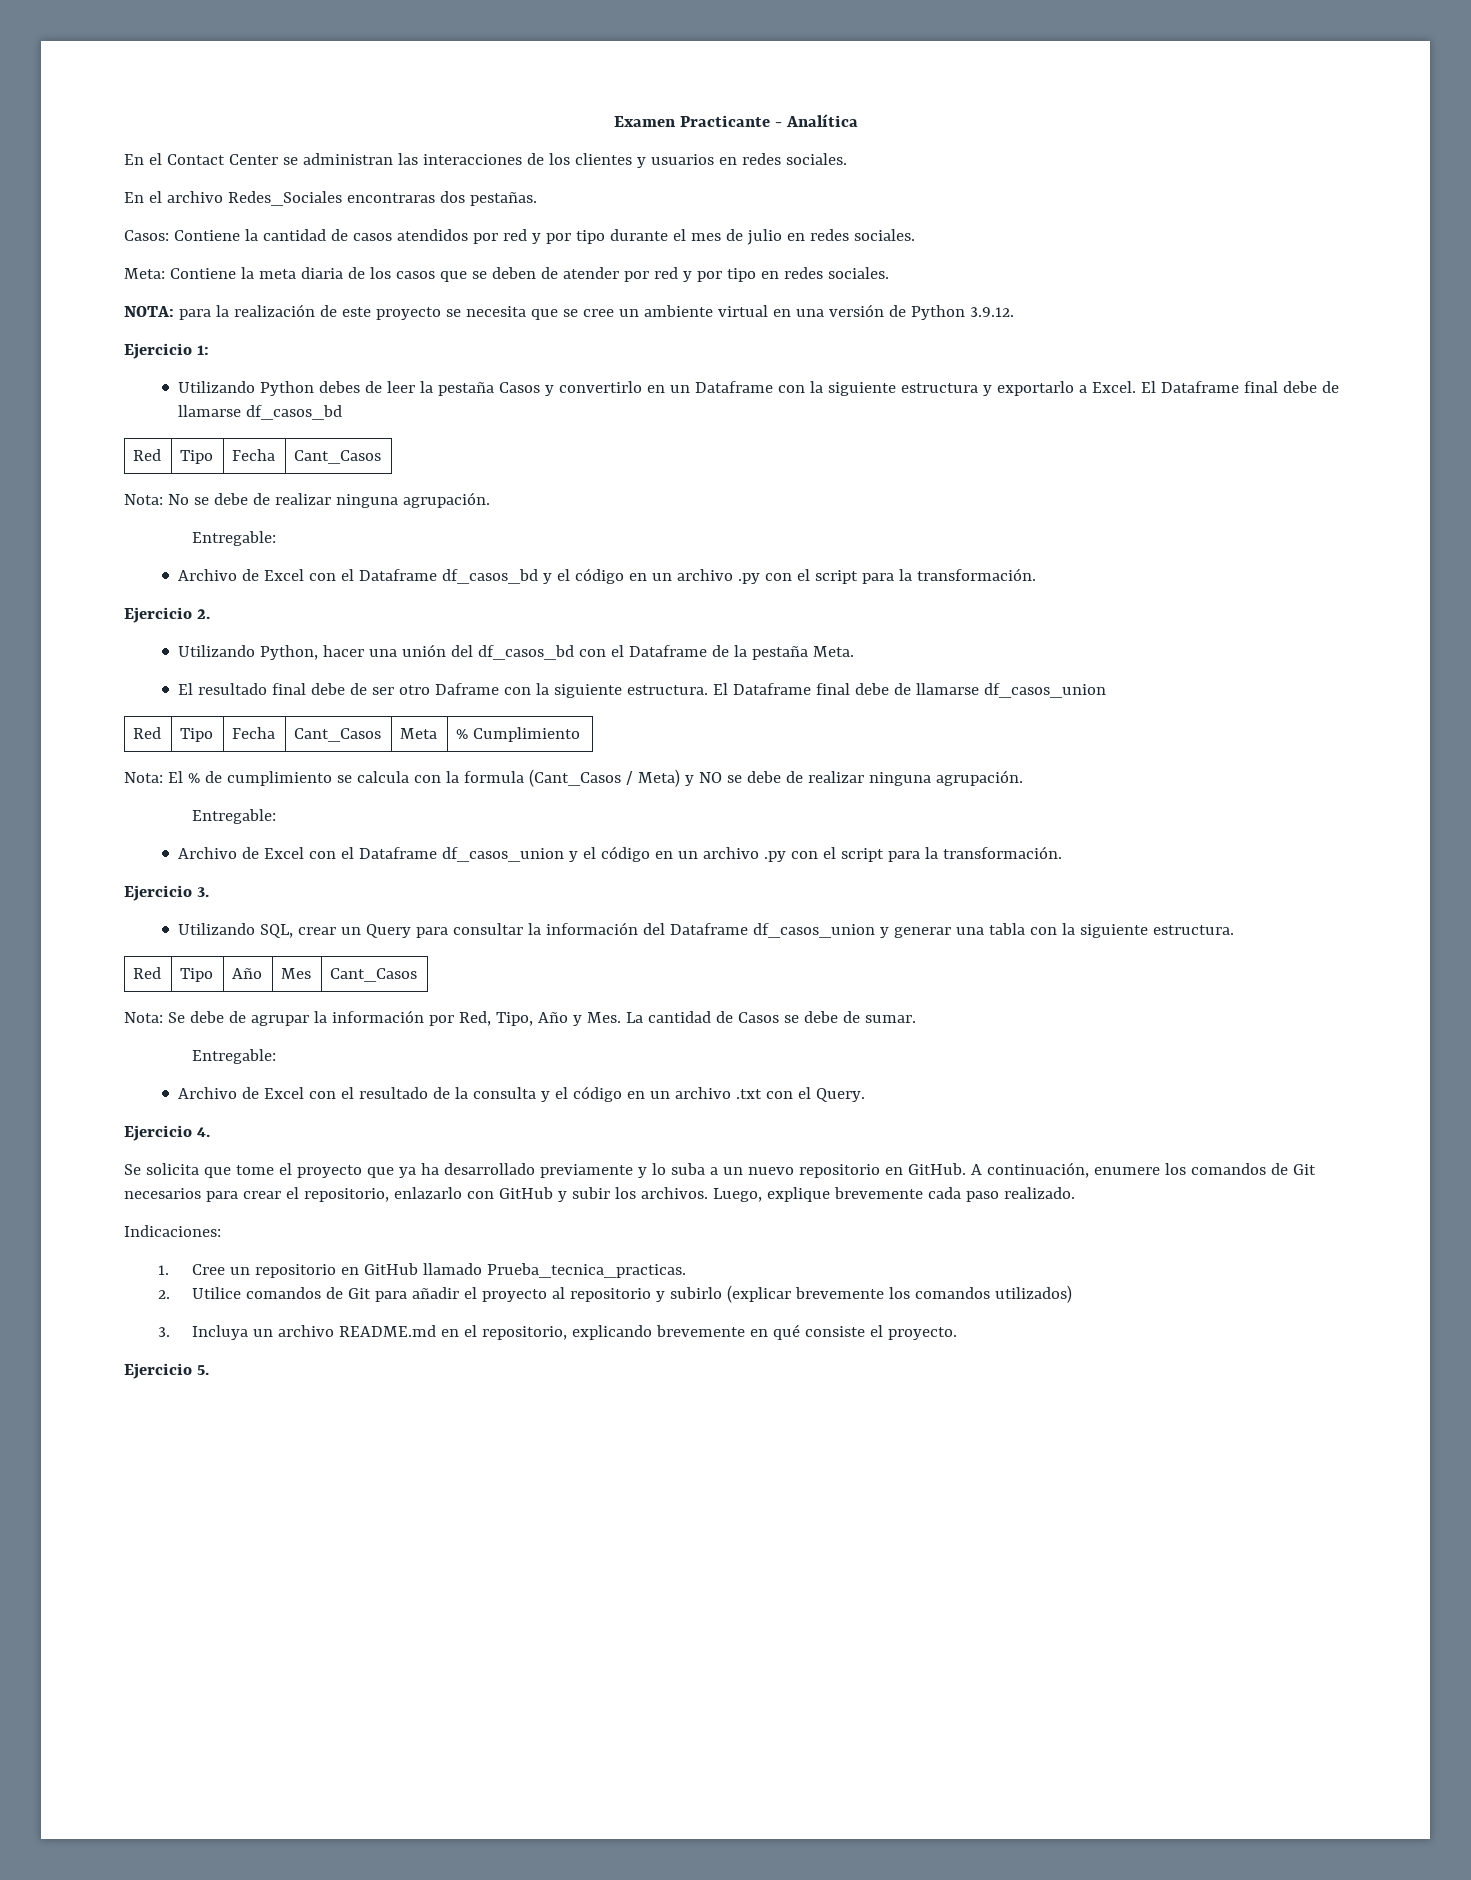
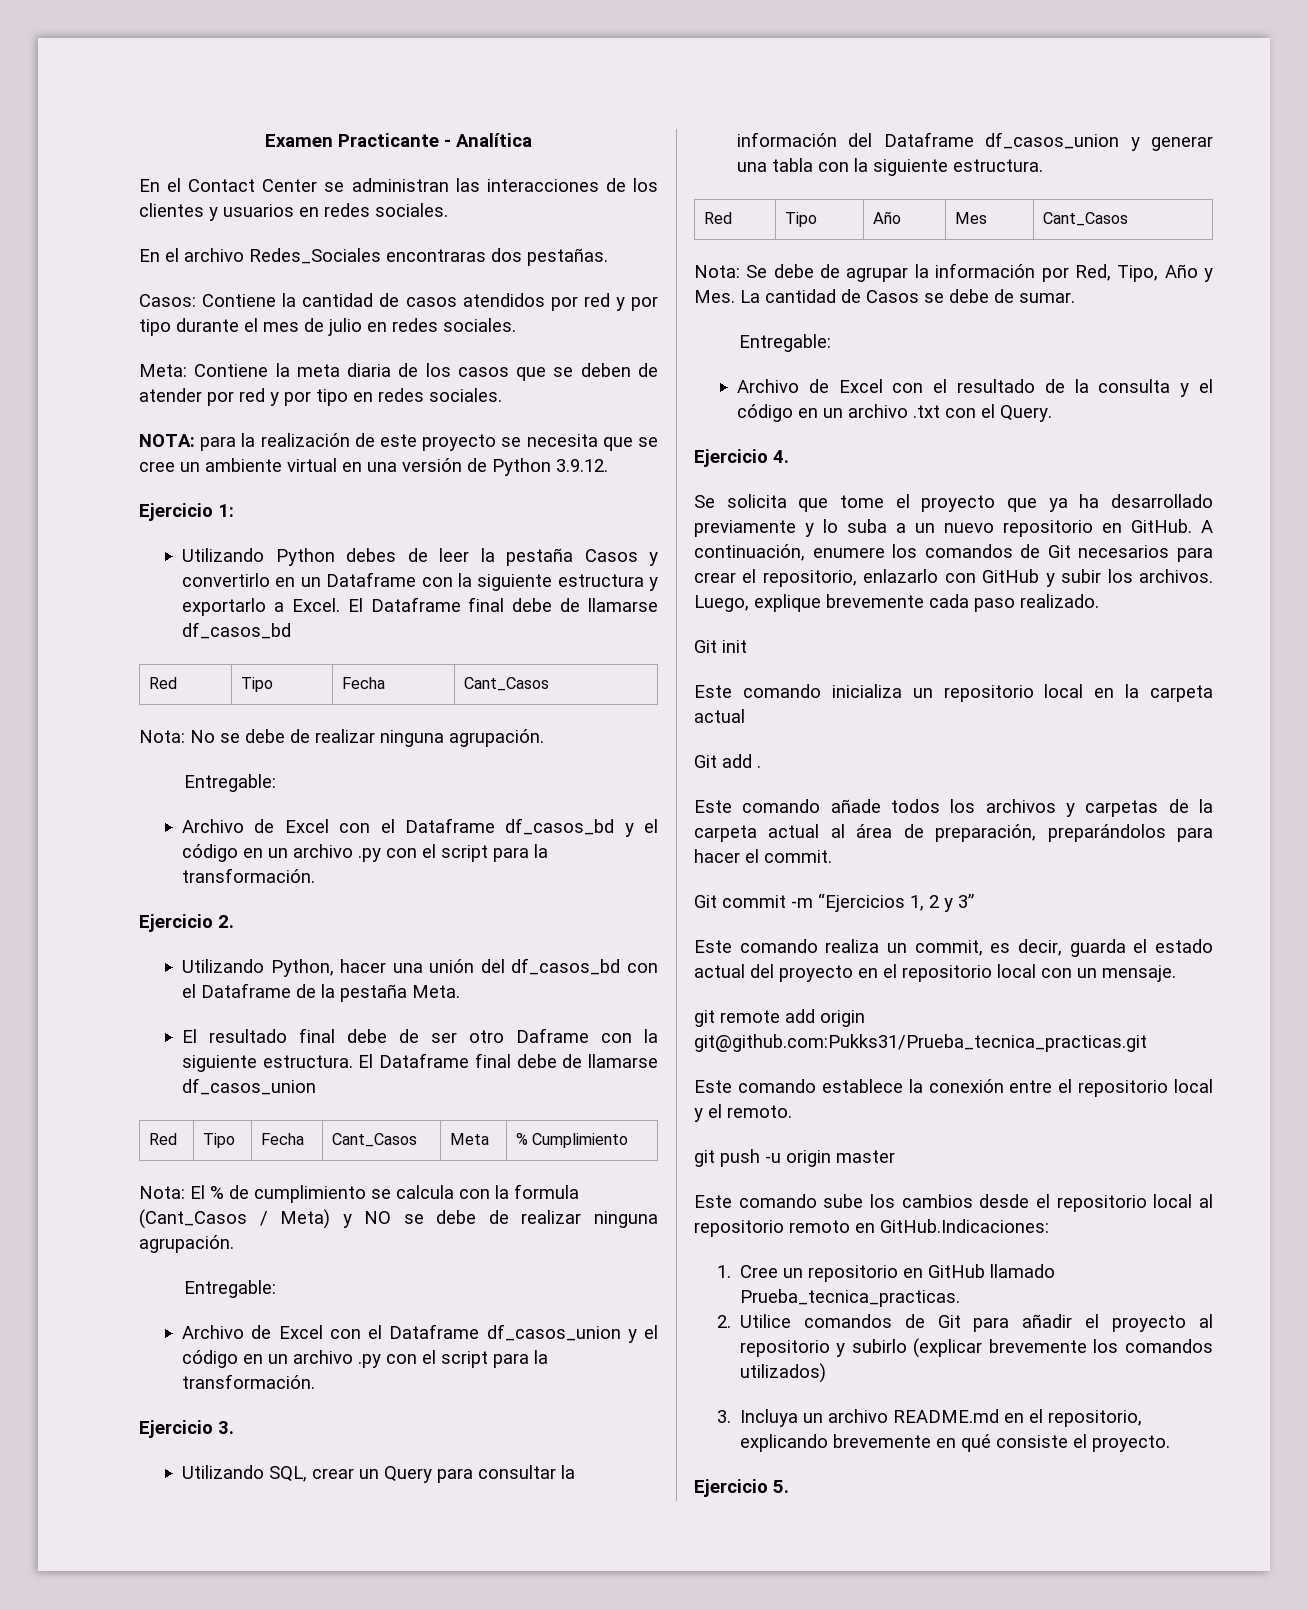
- Indicaciones:
+ Git init
+ Este comando inicializa un repositorio local en la carpeta actual
+ Git add .
+ Este comando añade todos los archivos y carpetas de la carpeta actual al área de preparación, preparándolos para hacer el commit.
+ Git commit -m “Ejercicios 1, 2 y 3”
+ Este comando realiza un commit, es decir, guarda el estado actual del proyecto en el repositorio local con un mensaje.
+ git remote add origin git@github.com:Pukks31/Prueba_tecnica_practicas.git
+ Este comando establece la conexión entre el repositorio local y el remoto.
+ git push -u origin master
+ Este comando sube los cambios desde el repositorio local al repositorio remoto en GitHub.Indicaciones:

